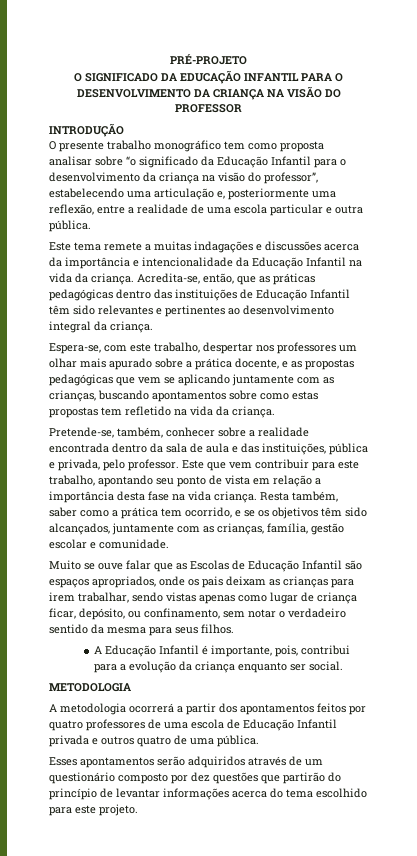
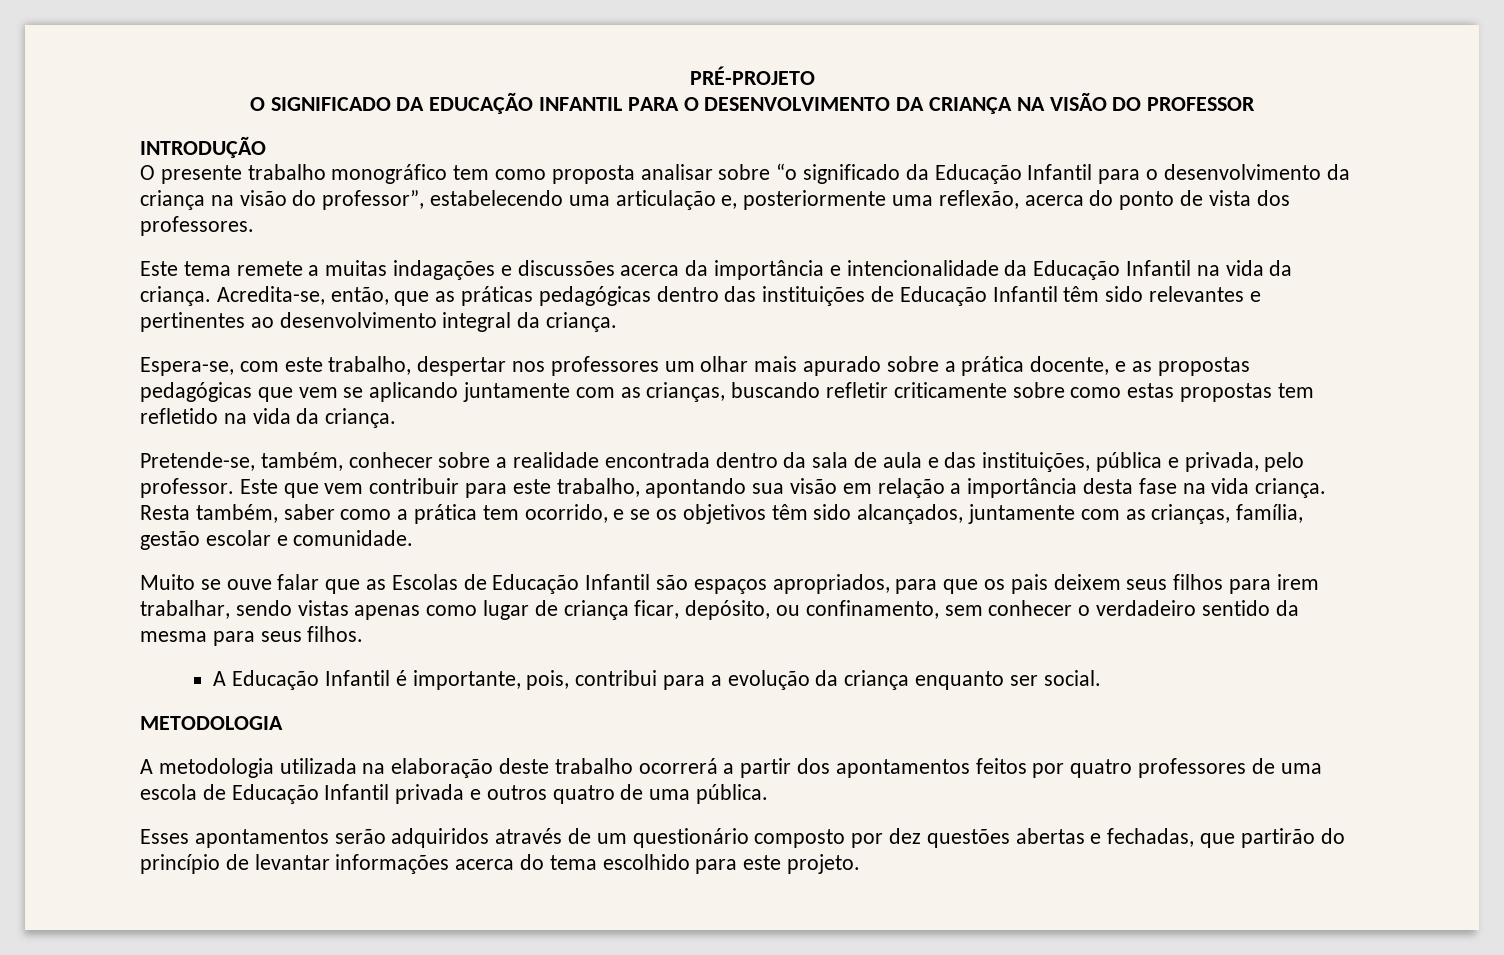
- O presente trabalho monográfico tem como proposta analisar sobre “o significado da Educação Infantil para o desenvolvimento da criança na visão do professor”, estabelecendo uma articulação e, posteriormente uma reflexão, entre a realidade de uma escola particular e outra pública.
+ O presente trabalho monográfico tem como proposta analisar sobre “o significado da Educação Infantil para o desenvolvimento da criança na visão do professor”, estabelecendo uma articulação e, posteriormente uma reflexão, acerca do ponto de vista dos professores.
- Espera-se, com este trabalho, despertar nos professores um olhar mais apurado sobre a prática docente, e as propostas pedagógicas que vem se aplicando juntamente com as crianças, buscando apontamentos sobre como estas propostas tem refletido na vida da criança.
+ Espera-se, com este trabalho, despertar nos professores um olhar mais apurado sobre a prática docente, e as propostas pedagógicas que vem se aplicando juntamente com as crianças, buscando refletir criticamente sobre como estas propostas tem refletido na vida da criança.
- Este que vem contribuir para este trabalho, apontando seu ponto de vista em relação a importância desta fase na vida criança.
+ Este que vem contribuir para este trabalho, apontando sua visão em relação a importância desta fase na vida criança.
- Muito se ouve falar que as Escolas de Educação Infantil são espaços apropriados, onde os pais deixam as crianças para irem trabalhar, sendo vistas apenas como lugar de criança ficar, depósito, ou confinamento, sem notar o verdadeiro sentido da mesma para seus filhos.
+ Muito se ouve falar que as Escolas de Educação Infantil são espaços apropriados, para que os pais deixem seus filhos para irem trabalhar, sendo vistas apenas como lugar de criança ficar, depósito, ou confinamento, sem conhecer o verdadeiro sentido da mesma para seus filhos.
- A metodologia ocorrerá a partir dos apontamentos feitos por quatro professores de uma escola de Educação Infantil privada e outros quatro de uma pública.
+ A metodologia utilizada na elaboração deste trabalho ocorrerá a partir dos apontamentos feitos por quatro professores de uma escola de Educação Infantil privada e outros quatro de uma pública.
- Esses apontamentos serão adquiridos através de um questionário composto por dez questões que partirão do princípio de levantar informações acerca do tema escolhido para este projeto.
+ Esses apontamentos serão adquiridos através de um questionário composto por dez questões abertas e fechadas, que partirão do princípio de levantar informações acerca do tema escolhido para este projeto.

